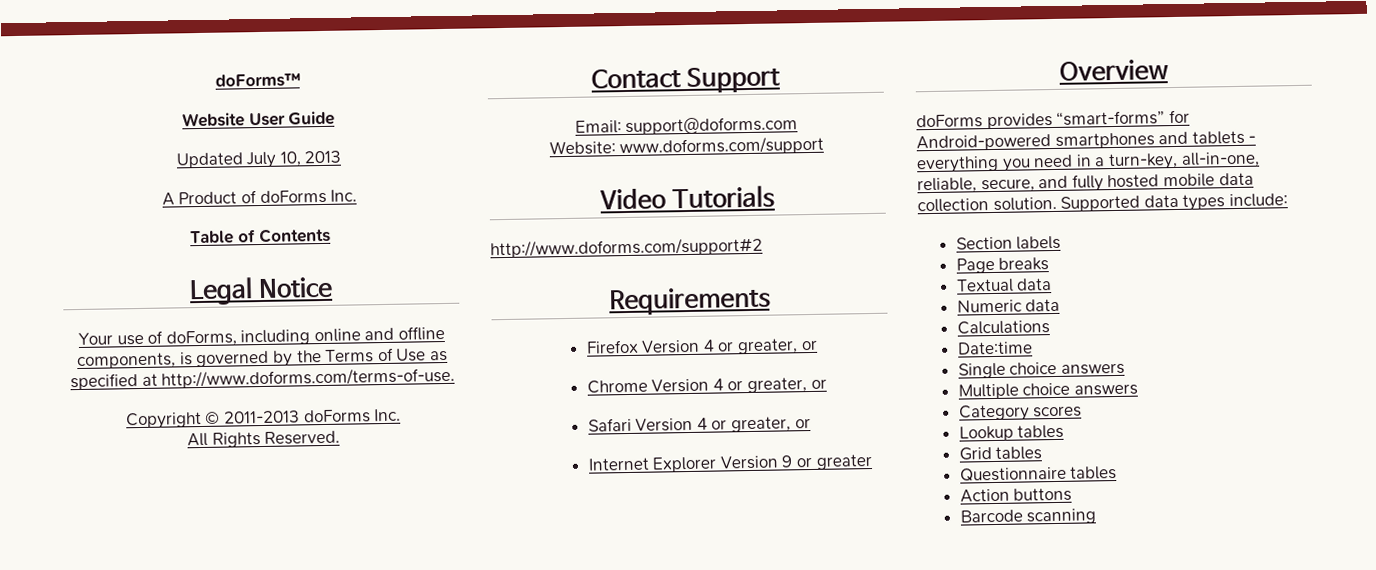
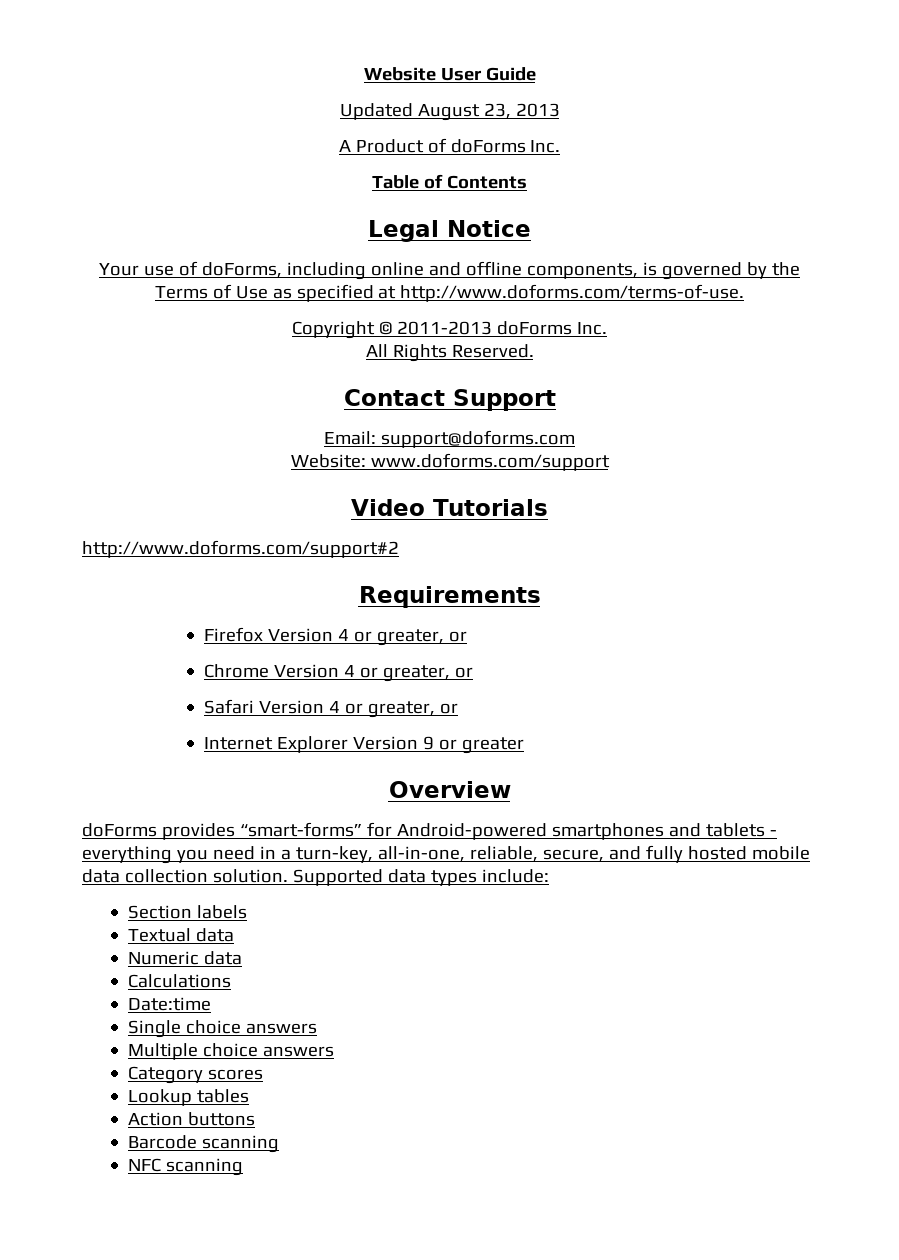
- doForms™
- Updated July 10, 2013
+ Updated August 23, 2013
- Page breaks
- Grid tables
- Questionnaire tables
+ NFC scanning

